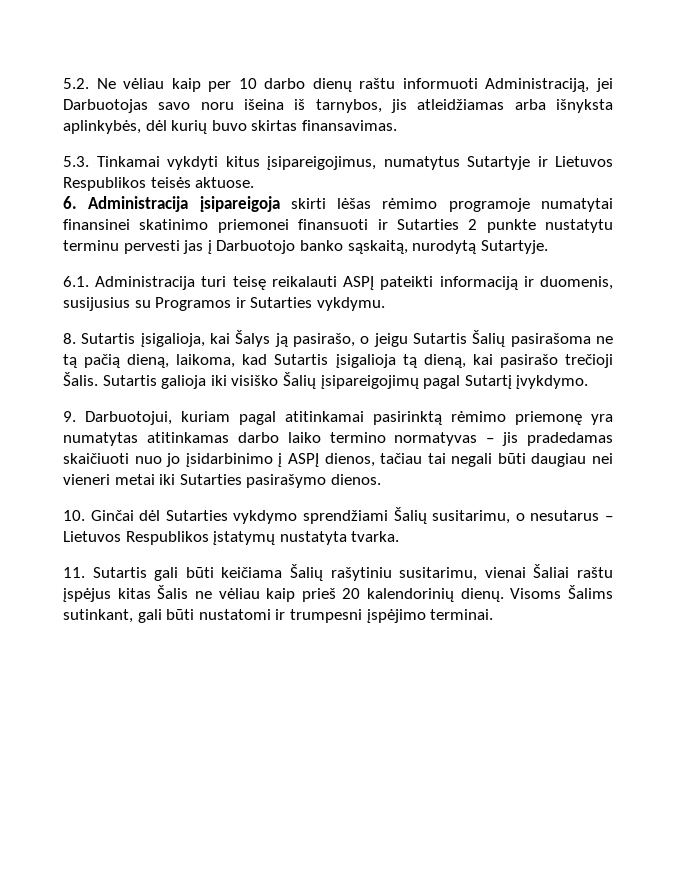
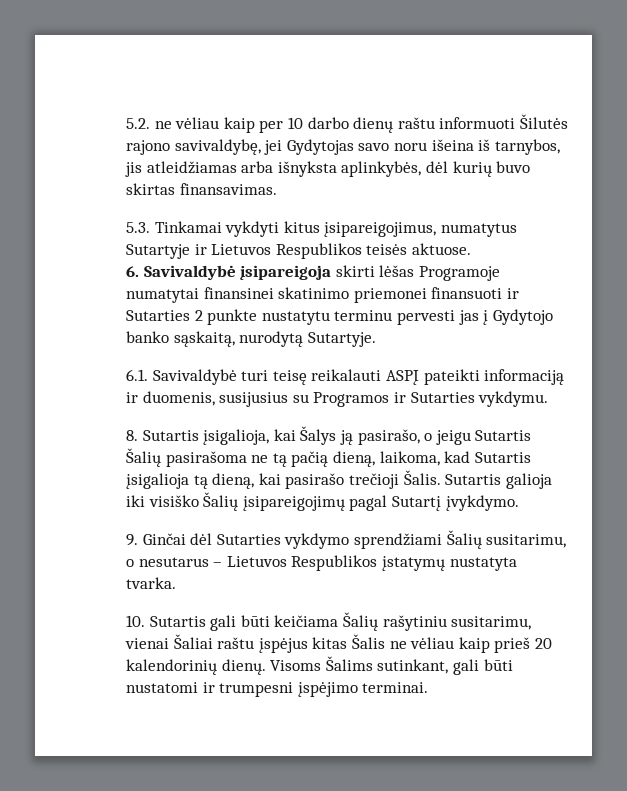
- 5.2. Ne vėliau kaip per 10 darbo dienų raštu informuoti Administraciją, jei Darbuotojas savo noru išeina iš tarnybos, jis atleidžiamas arba išnyksta aplinkybės, dėl kurių buvo skirtas finansavimas.
+ 5.2. ne vėliau kaip per 10 darbo dienų raštu informuoti Šilutės rajono savivaldybę, jei Gydytojas savo noru išeina iš tarnybos, jis atleidžiamas arba išnyksta aplinkybės, dėl kurių buvo skirtas finansavimas.
- 6. Administracija įsipareigoja skirti lėšas rėmimo programoje numatytai finansinei skatinimo priemonei finansuoti ir Sutarties 2 punkte nustatytu terminu pervesti jas į Darbuotojo banko sąskaitą, nurodytą Sutartyje.
+ 6. Savivaldybė įsipareigoja skirti lėšas Programoje numatytai finansinei skatinimo priemonei finansuoti ir Sutarties 2 punkte nustatytu terminu pervesti jas į Gydytojo banko sąskaitą, nurodytą Sutartyje.
- 6.1. Administracija turi teisę reikalauti ASPĮ pateikti informaciją ir duomenis, susijusius su Programos ir Sutarties vykdymu.
+ 6.1. Savivaldybė turi teisę reikalauti ASPĮ pateikti informaciją ir duomenis, susijusius su Programos ir Sutarties vykdymu.
- 9. Darbuotojui, kuriam pagal atitinkamai pasirinktą rėmimo priemonę yra numatytas atitinkamas darbo laiko termino normatyvas – jis pradedamas skaičiuoti nuo jo įsidarbinimo į ASPĮ dienos, tačiau tai negali būti daugiau nei vieneri metai iki Sutarties pasirašymo dienos.
- 10. Ginčai dėl Sutarties vykdymo sprendžiami Šalių susitarimu, o nesutarus – Lietuvos Respublikos įstatymų nustatyta tvarka.
+ 9. Ginčai dėl Sutarties vykdymo sprendžiami Šalių susitarimu, o nesutarus – Lietuvos Respublikos įstatymų nustatyta tvarka.
- 11. Sutartis gali būti keičiama Šalių rašytiniu susitarimu, vienai Šaliai raštu įspėjus kitas Šalis ne vėliau kaip prieš 20 kalendorinių dienų.
+ 10. Sutartis gali būti keičiama Šalių rašytiniu susitarimu, vienai Šaliai raštu įspėjus kitas Šalis ne vėliau kaip prieš 20 kalendorinių dienų.

